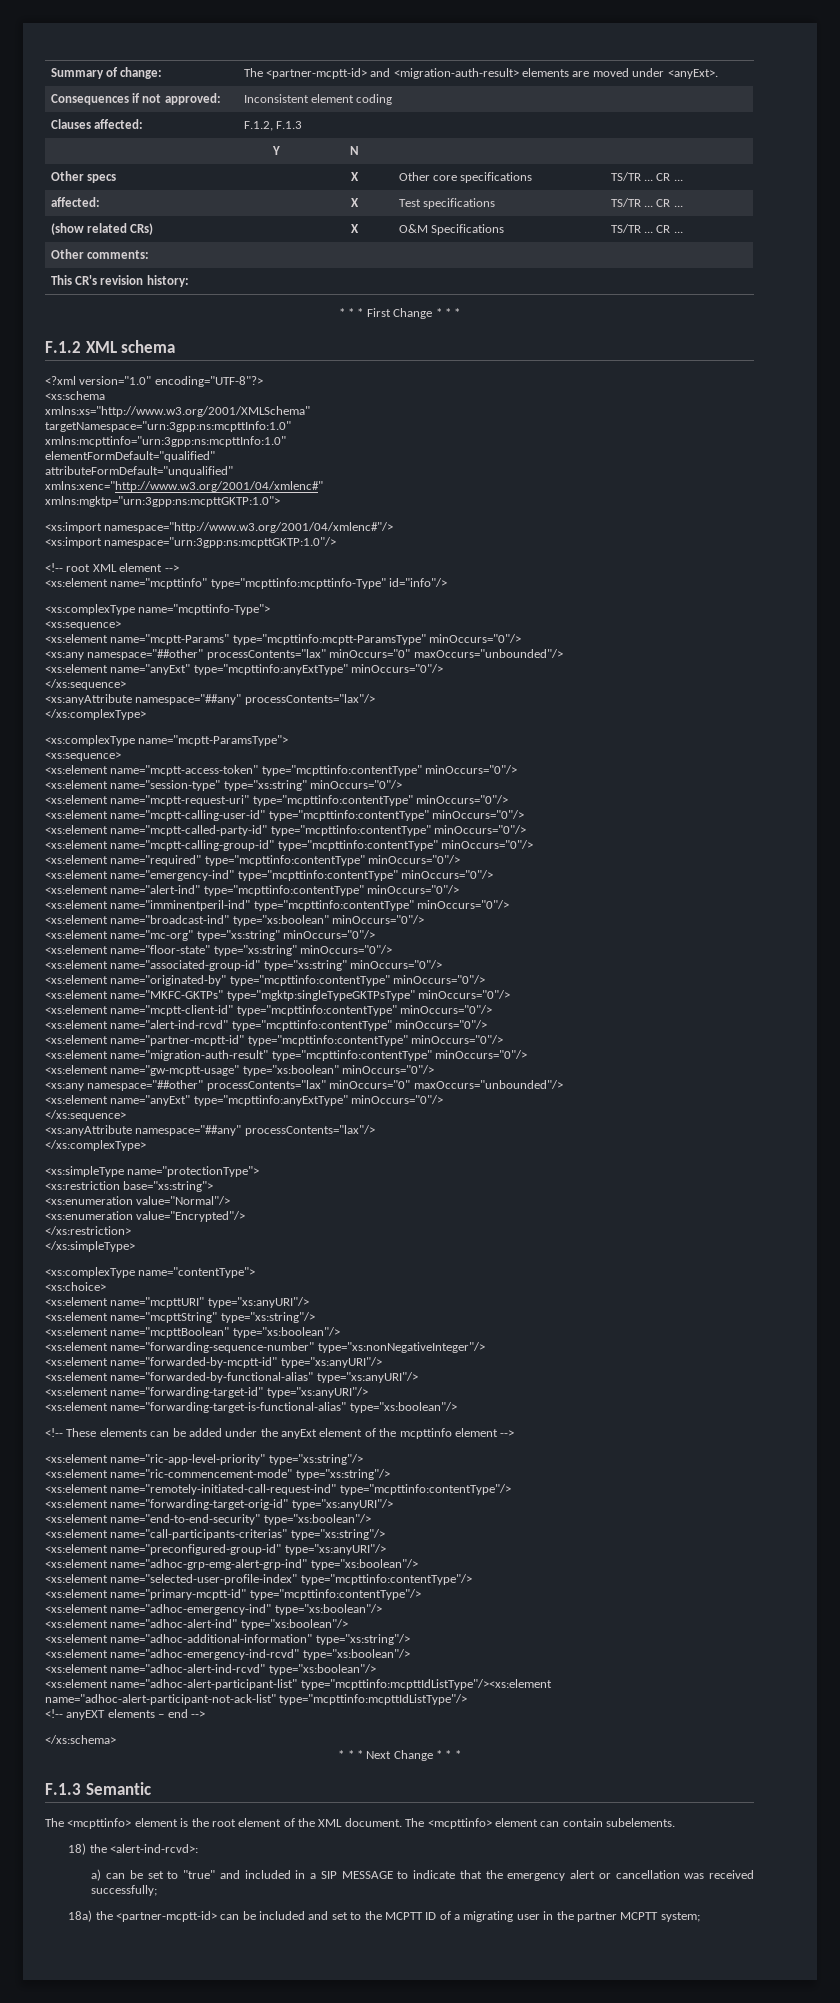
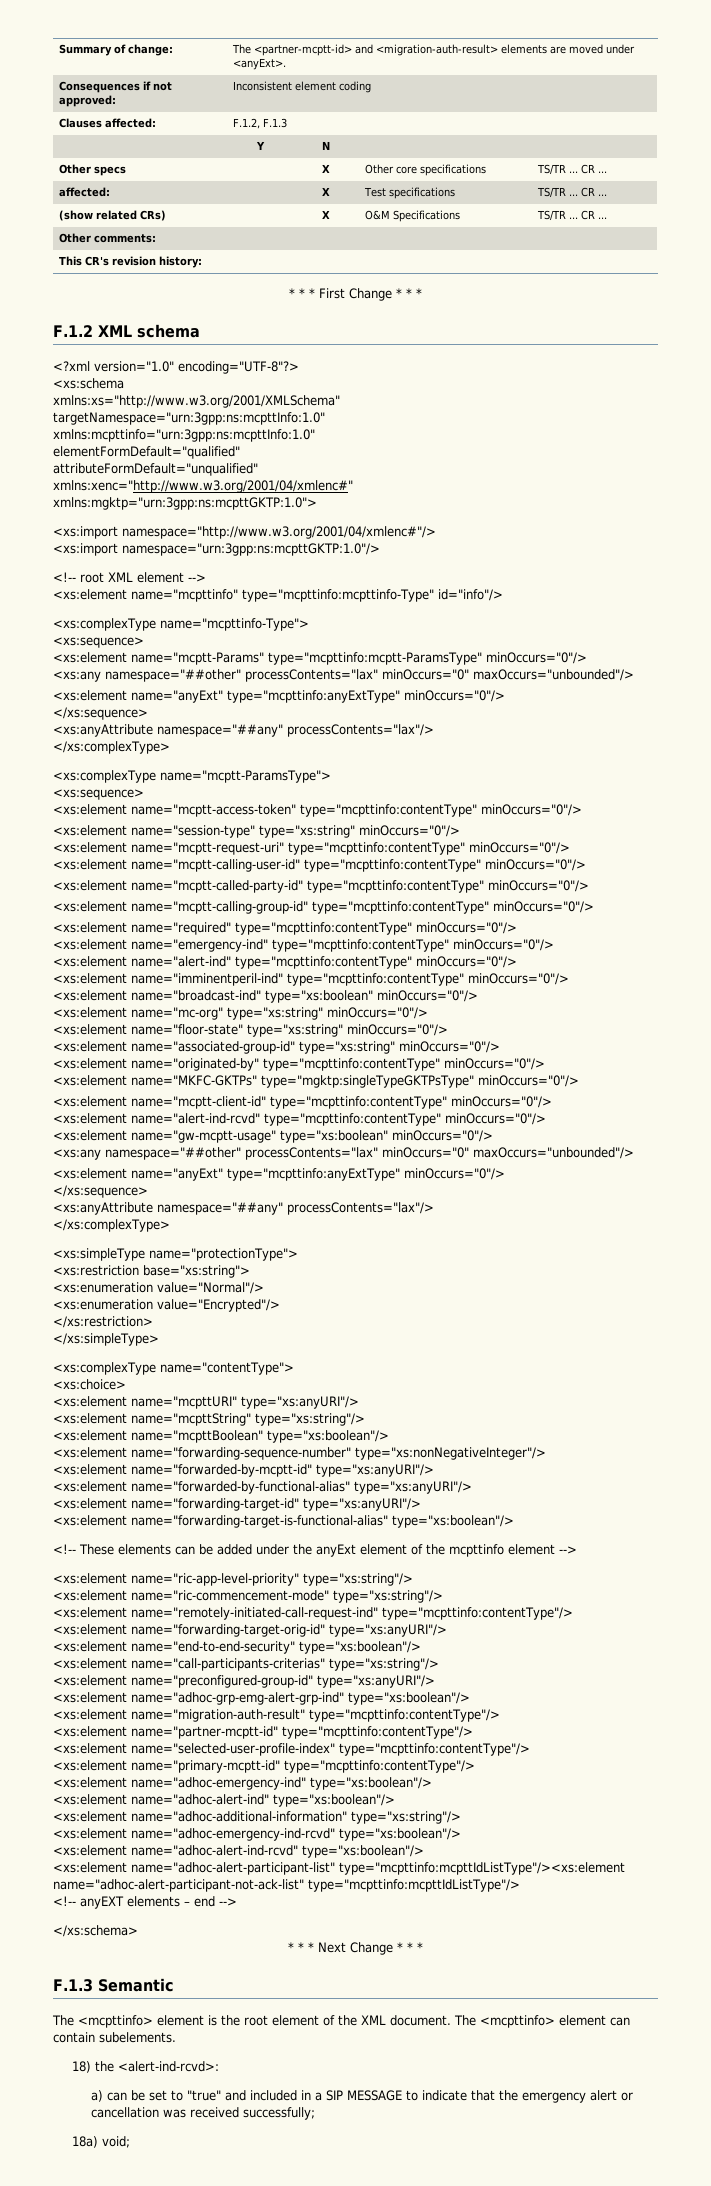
- <xs:element name="partner-mcptt-id" type="mcpttinfo:contentType" minOccurs="0"/>
- <xs:element name="migration-auth-result" type="mcpttinfo:contentType" minOccurs="0"/>
+ <xs:element name="migration-auth-result" type="mcpttinfo:contentType"/>
+ <xs:element name="partner-mcptt-id" type="mcpttinfo:contentType"/>
- 18a) the <partner-mcptt-id> can be included and set to the MCPTT ID of a migrating user in the partner MCPTT system;
+ 18a) void;

